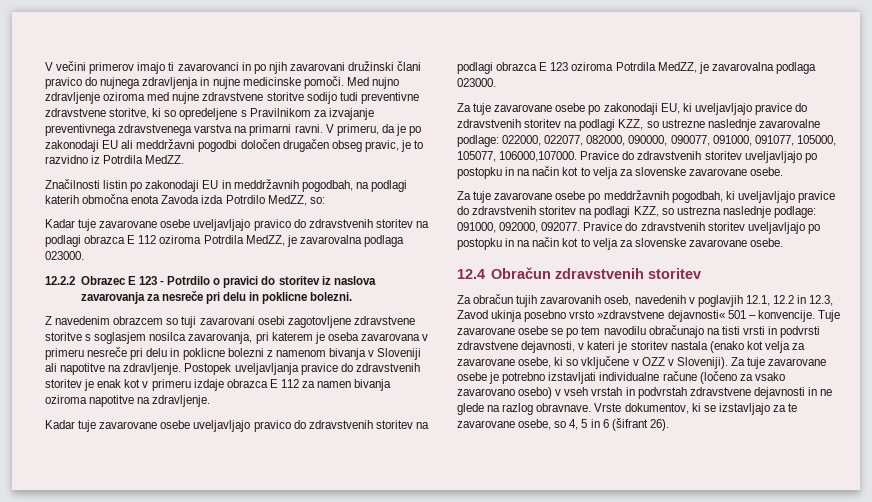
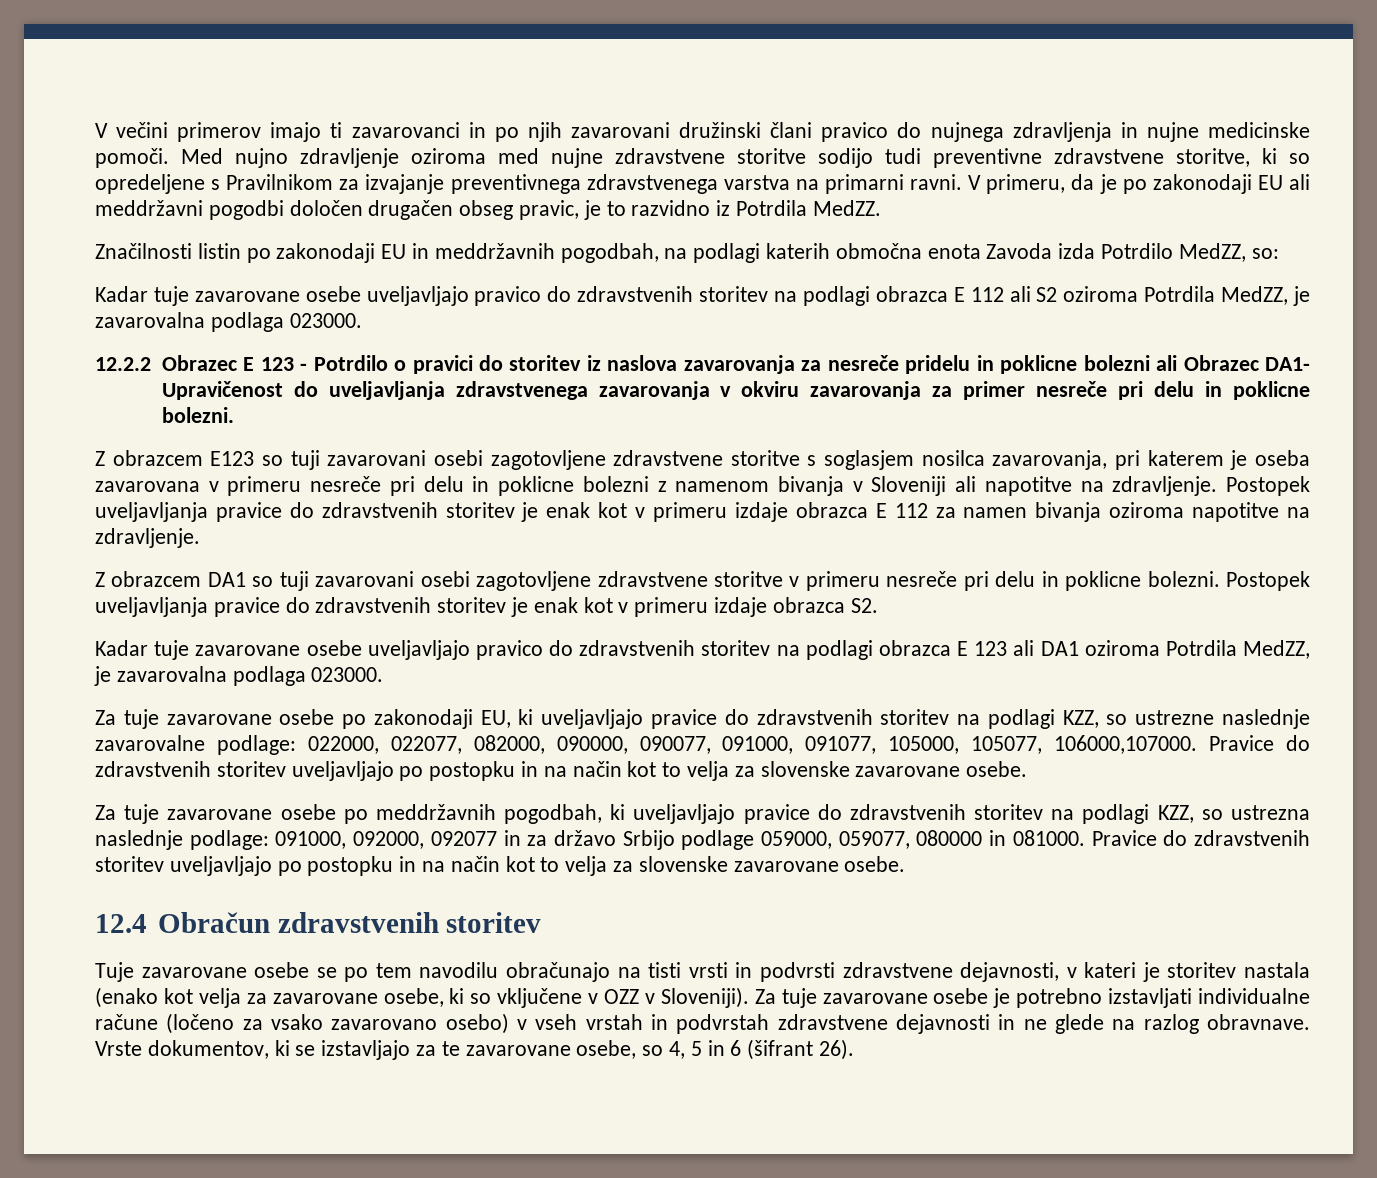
- Kadar tuje zavarovane osebe uveljavljajo pravico do zdravstvenih storitev na podlagi obrazca E 112 oziroma Potrdila MedZZ, je zavarovalna podlaga 023000.
+ Kadar tuje zavarovane osebe uveljavljajo pravico do zdravstvenih storitev na podlagi obrazca E 112 ali S2 oziroma Potrdila MedZZ, je zavarovalna podlaga 023000.
- 12.2.2 Obrazec E 123 - Potrdilo o pravici do storitev iz naslova zavarovanja za nesreče pri delu in poklicne bolezni.
+ 12.2.2 Obrazec E 123 - Potrdilo o pravici do storitev iz naslova zavarovanja za nesreče pridelu in poklicne bolezni ali Obrazec DA1- Upravičenost do uveljavljanja zdravstvenega zavarovanja v okviru zavarovanja za primer nesreče pri delu in poklicne bolezni.
- Z navedenim obrazcem so tuji zavarovani osebi zagotovljene zdravstvene storitve s soglasjem nosilca zavarovanja, pri katerem je oseba zavarovana v primeru nesreče pri delu in poklicne bolezni z namenom bivanja v Sloveniji ali napotitve na zdravljenje.
+ Z obrazcem E123 so tuji zavarovani osebi zagotovljene zdravstvene storitve s soglasjem nosilca zavarovanja, pri katerem je oseba zavarovana v primeru nesreče pri delu in poklicne bolezni z namenom bivanja v Sloveniji ali napotitve na zdravljenje.
+ Z obrazcem DA1 so tuji zavarovani osebi zagotovljene zdravstvene storitve v primeru nesreče pri delu in poklicne bolezni. Postopek uveljavljanja pravice do zdravstvenih storitev je enak kot v primeru izdaje obrazca S2.
- Kadar tuje zavarovane osebe uveljavljajo pravico do zdravstvenih storitev na podlagi obrazca E 123 oziroma Potrdila MedZZ, je zavarovalna podlaga 023000.
+ Kadar tuje zavarovane osebe uveljavljajo pravico do zdravstvenih storitev na podlagi obrazca E 123 ali DA1 oziroma Potrdila MedZZ, je zavarovalna podlaga 023000.
- Za tuje zavarovane osebe po meddržavnih pogodbah, ki uveljavljajo pravice do zdravstvenih storitev na podlagi KZZ, so ustrezna naslednje podlage: 091000, 092000, 092077.
+ Za tuje zavarovane osebe po meddržavnih pogodbah, ki uveljavljajo pravice do zdravstvenih storitev na podlagi KZZ, so ustrezna naslednje podlage: 091000, 092000, 092077 in za državo Srbijo podlage 059000, 059077, 080000 in 081000.
- Za obračun tujih zavarovanih oseb, navedenih v poglavjih 12.1, 12.2 in 12.3, Zavod ukinja posebno vrsto »zdravstvene dejavnosti« 501 – konvencije.

